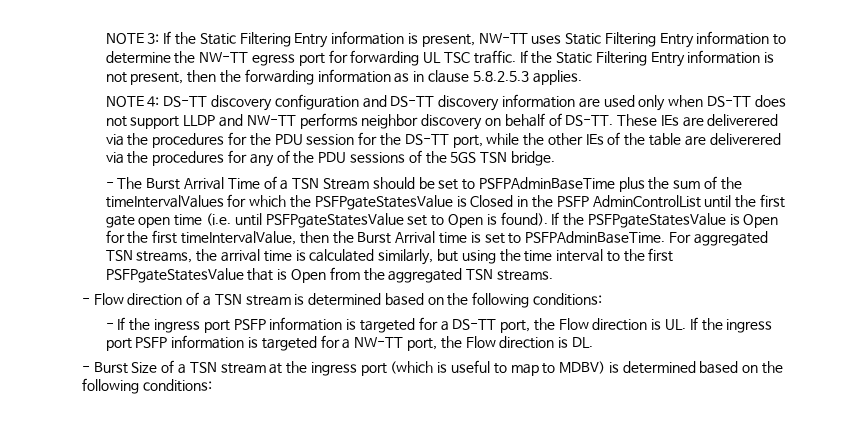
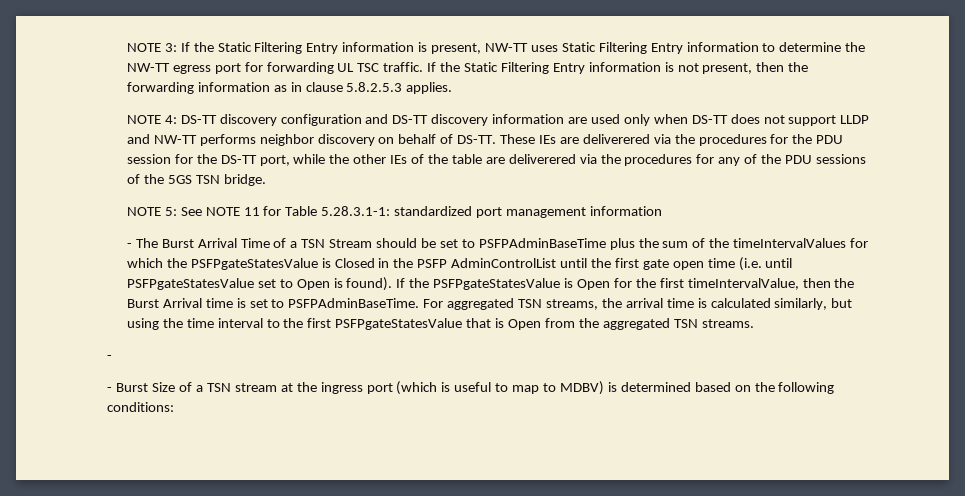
+ NOTE 5: See NOTE 11 for Table 5.28.3.1-1: standardized port management information
  For aggregated TSN streams, the arrival time is calculated similarly, but using the time interval to the first PSFPgateStatesValue that is Open from the aggregated TSN streams.
- - Flow direction of a TSN stream is determined based on the following conditions:
- - If the ingress port PSFP information is targeted for a DS-TT port, the Flow direction is UL. If the ingress port PSFP information is targeted for a NW-TT port, the Flow direction is DL.
+ -

